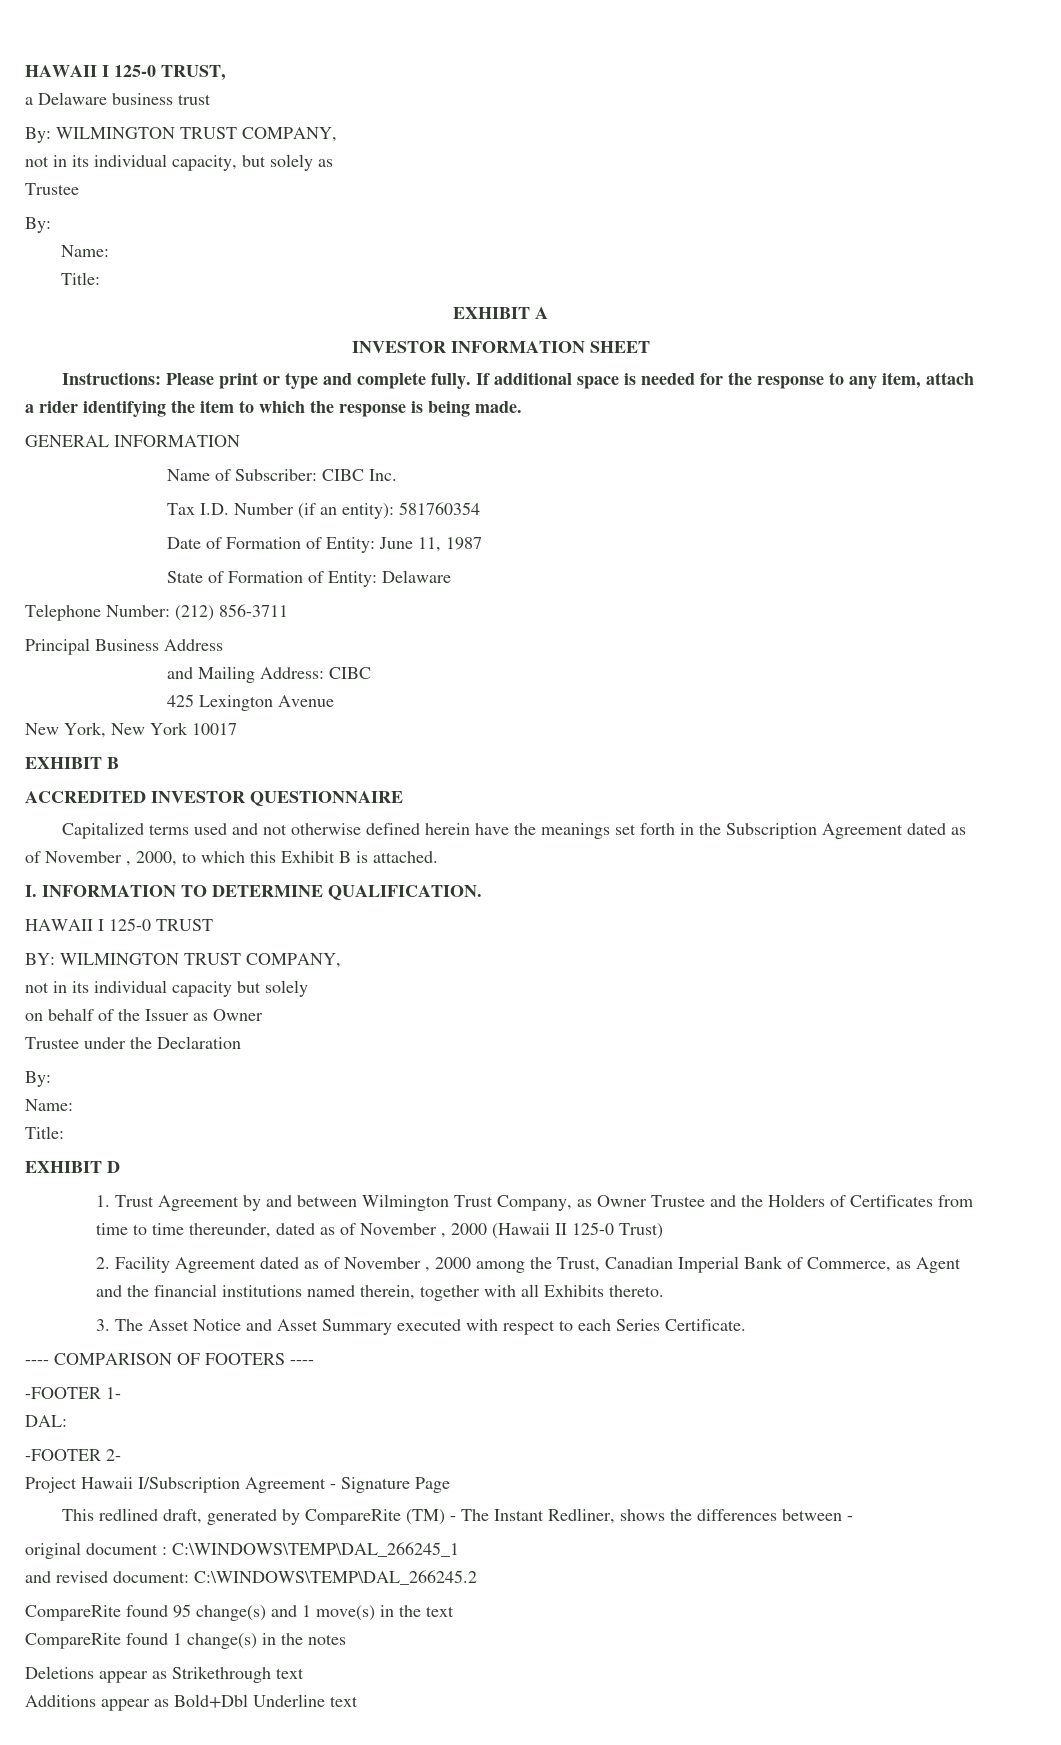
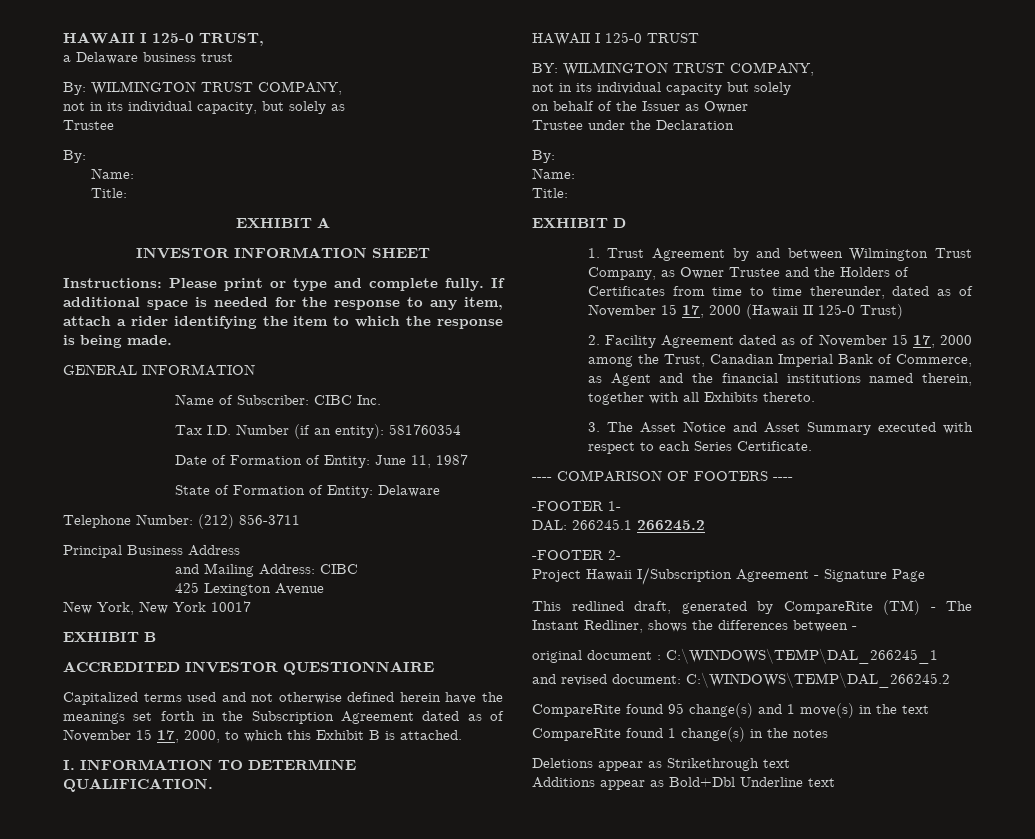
- Capitalized terms used and not otherwise defined herein have the meanings set forth in the Subscription Agreement dated as of November , 2000, to which this Exhibit B is attached.
+ Capitalized terms used and not otherwise defined herein have the meanings set forth in the Subscription Agreement dated as of November 15 17, 2000, to which this Exhibit B is attached.
- 1. Trust Agreement by and between Wilmington Trust Company, as Owner Trustee and the Holders of Certificates from time to time thereunder, dated as of November , 2000 (Hawaii II 125-0 Trust)
+ 1. Trust Agreement by and between Wilmington Trust Company, as Owner Trustee and the Holders of Certificates from time to time thereunder, dated as of November 15 17, 2000 (Hawaii II 125-0 Trust)
- 2. Facility Agreement dated as of November , 2000 among the Trust, Canadian Imperial Bank of Commerce, as Agent and the financial institutions named therein, together with all Exhibits thereto.
+ 2. Facility Agreement dated as of November 15 17, 2000 among the Trust, Canadian Imperial Bank of Commerce, as Agent and the financial institutions named therein, together with all Exhibits thereto.
- DAL:
+ DAL: 266245.1 266245.2

